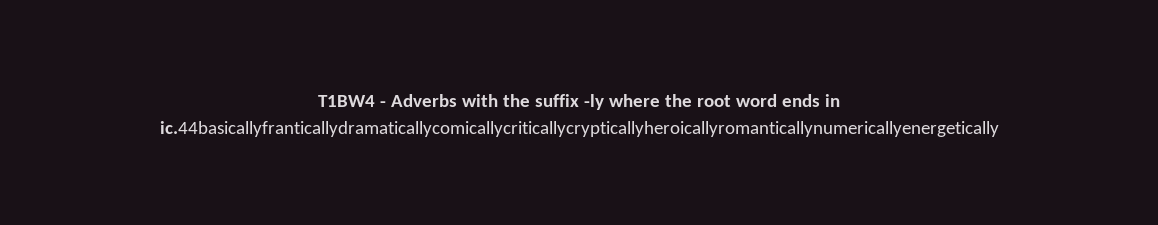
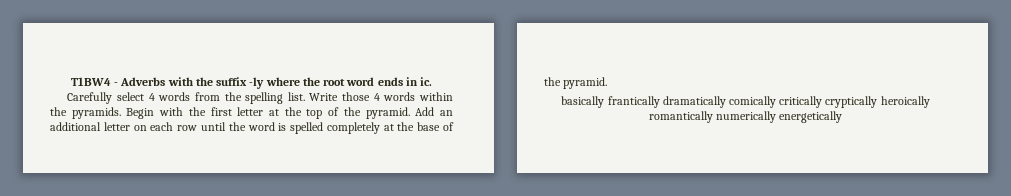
- T1BW4 - Adverbs with the suffix -ly where the root word ends in ic.44basicallyfranticallydramaticallycomicallycriticallycrypticallyheroicallyromanticallynumericallyenergetically
+ T1BW4 - Adverbs with the suffix -ly where the root word ends in ic.
+ Carefully select 4 words from the spelling list. Write those 4 words within the pyramids. Begin with the first letter at the top of the pyramid. Add an additional letter on each row until the word is spelled completely at the base of the pyramid.
+ basically frantically dramatically comically critically cryptically heroically romantically numerically energetically

